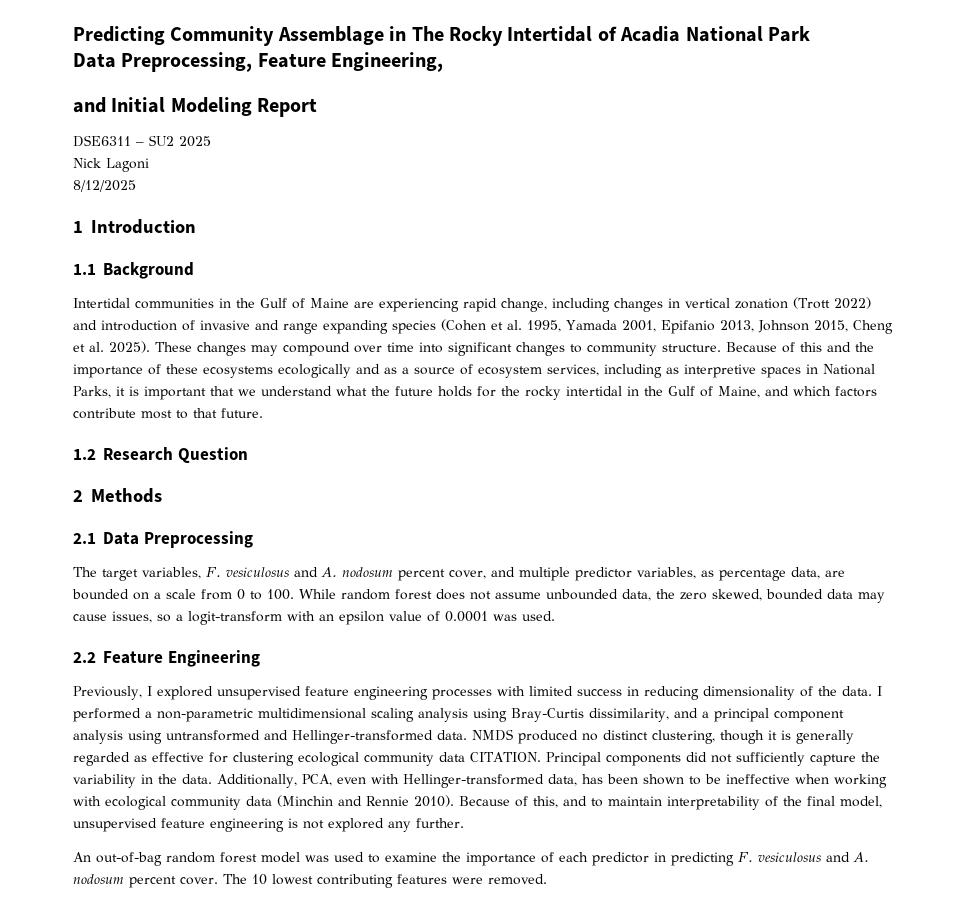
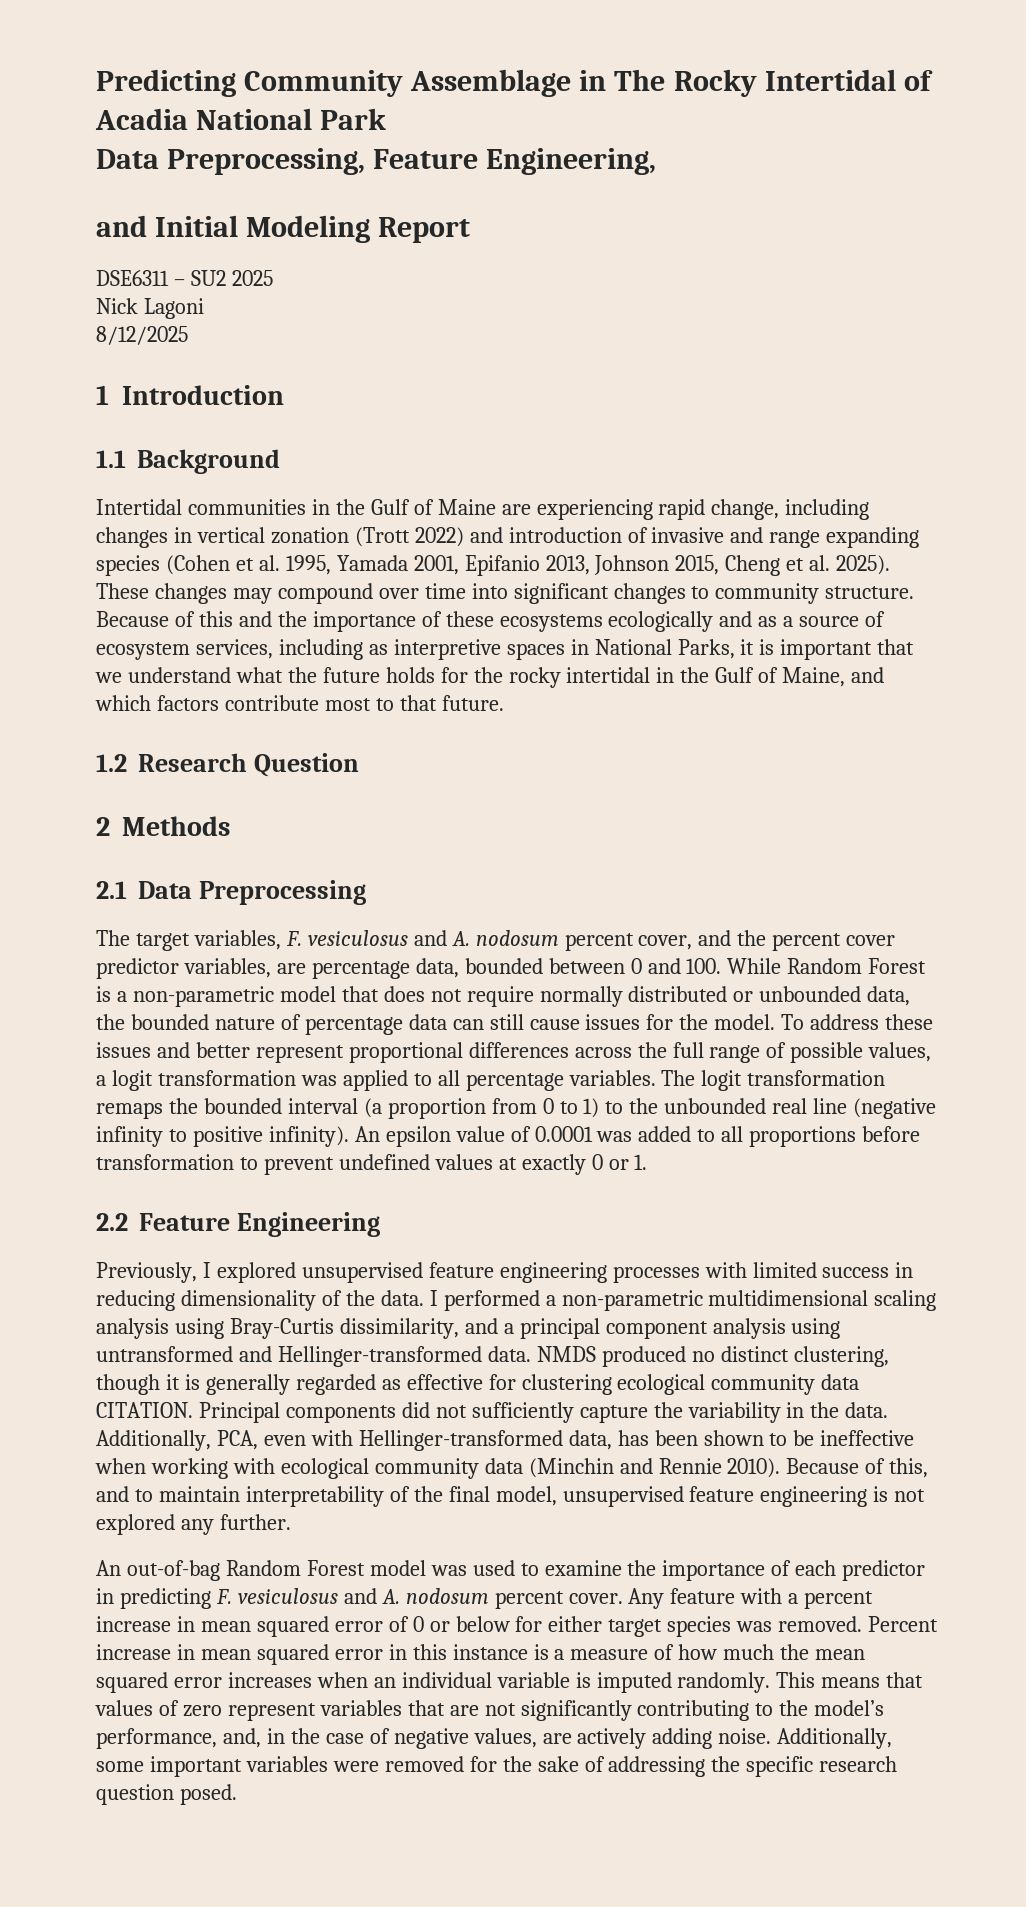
- The target variables, F. vesiculosus and A. nodosum percent cover, and multiple predictor variables, as percentage data, are bounded on a scale from 0 to 100. While random forest does not assume unbounded data, the zero skewed, bounded data may cause issues, so a logit-transform with an epsilon value of 0.0001 was used.
+ The target variables, F. vesiculosus and A. nodosum percent cover, and the percent cover predictor variables, are percentage data, bounded between 0 and 100. While Random Forest is a non-parametric model that does not require normally distributed or unbounded data, the bounded nature of percentage data can still cause issues for the model. To address these issues and better represent proportional differences across the full range of possible values, a logit transformation was applied to all percentage variables. The logit transformation remaps the bounded interval (a proportion from 0 to 1) to the unbounded real line (negative infinity to positive infinity). An epsilon value of 0.0001 was added to all proportions before transformation to prevent undefined values at exactly 0 or 1.
- An out-of-bag random forest model was used to examine the importance of each predictor in predicting F. vesiculosus and A. nodosum percent cover.
+ An out-of-bag Random Forest model was used to examine the importance of each predictor in predicting F. vesiculosus and A. nodosum percent cover.
- The 10 lowest contributing features were removed.
+ Any feature with a percent increase in mean squared error of 0 or below for either target species was removed. Percent increase in mean squared error in this instance is a measure of how much the mean squared error increases when an individual variable is imputed randomly. This means that values of zero represent variables that are not significantly contributing to the model’s performance, and, in the case of negative values, are actively adding noise. Additionally, some important variables were removed for the sake of addressing the specific research question posed.

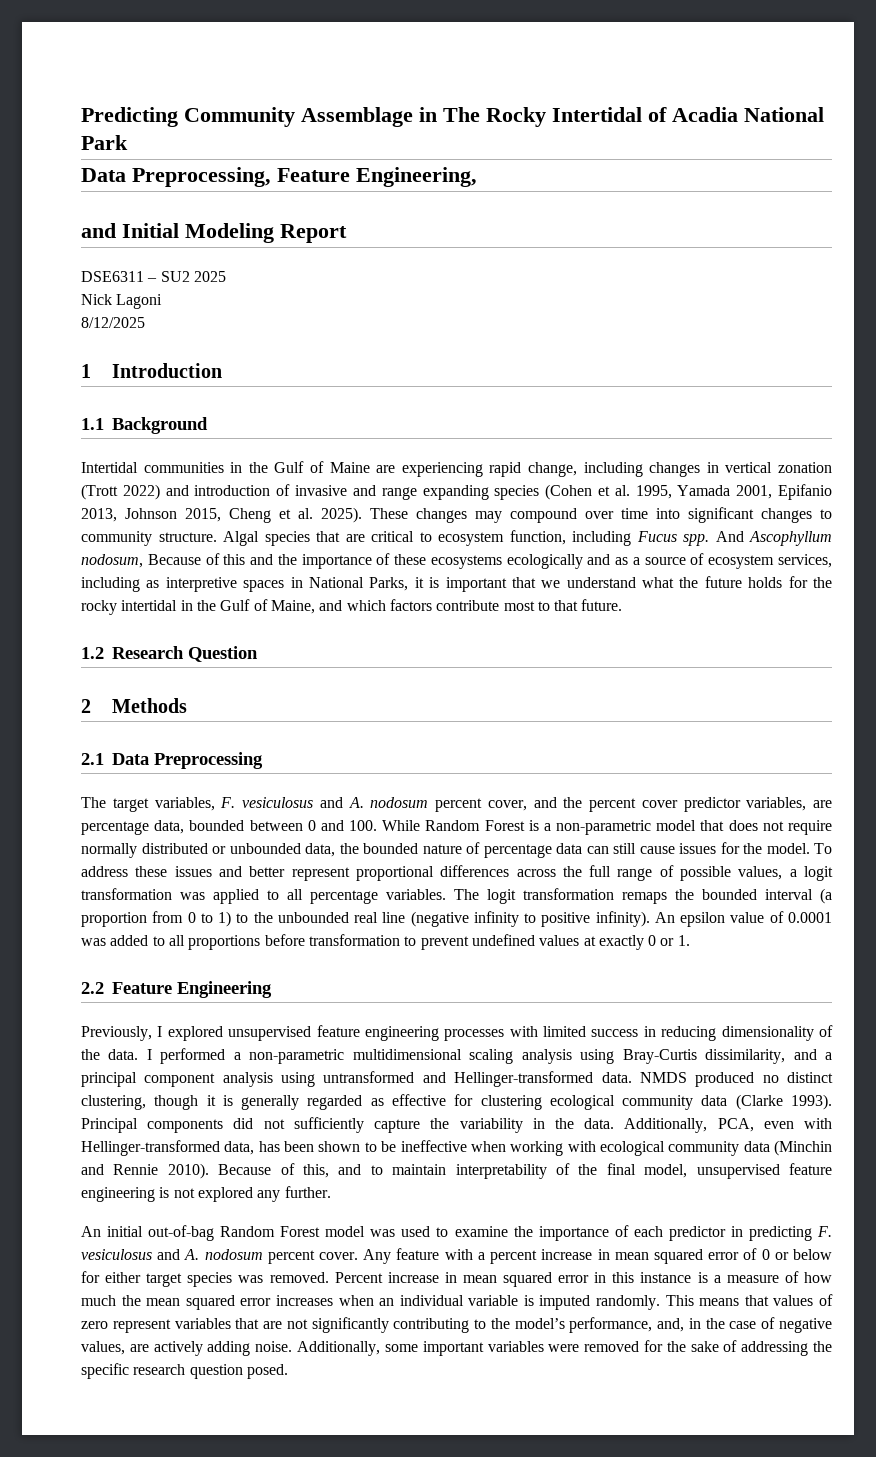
- Because of this and the importance of these ecosystems ecologically and as a source of ecosystem services, including as interpretive spaces in National Parks, it is important that we understand what the future holds for the rocky intertidal in the Gulf of Maine, and which factors contribute most to that future.
+ Algal species that are critical to ecosystem function, including Fucus spp. And Ascophyllum nodosum, Because of this and the importance of these ecosystems ecologically and as a source of ecosystem services, including as interpretive spaces in National Parks, it is important that we understand what the future holds for the rocky intertidal in the Gulf of Maine, and which factors contribute most to that future.
- NMDS produced no distinct clustering, though it is generally regarded as effective for clustering ecological community data CITATION.
+ NMDS produced no distinct clustering, though it is generally regarded as effective for clustering ecological community data (Clarke 1993).
- An out-of-bag Random Forest model was used to examine the importance of each predictor in predicting F. vesiculosus and A. nodosum percent cover.
+ An initial out-of-bag Random Forest model was used to examine the importance of each predictor in predicting F. vesiculosus and A. nodosum percent cover.

